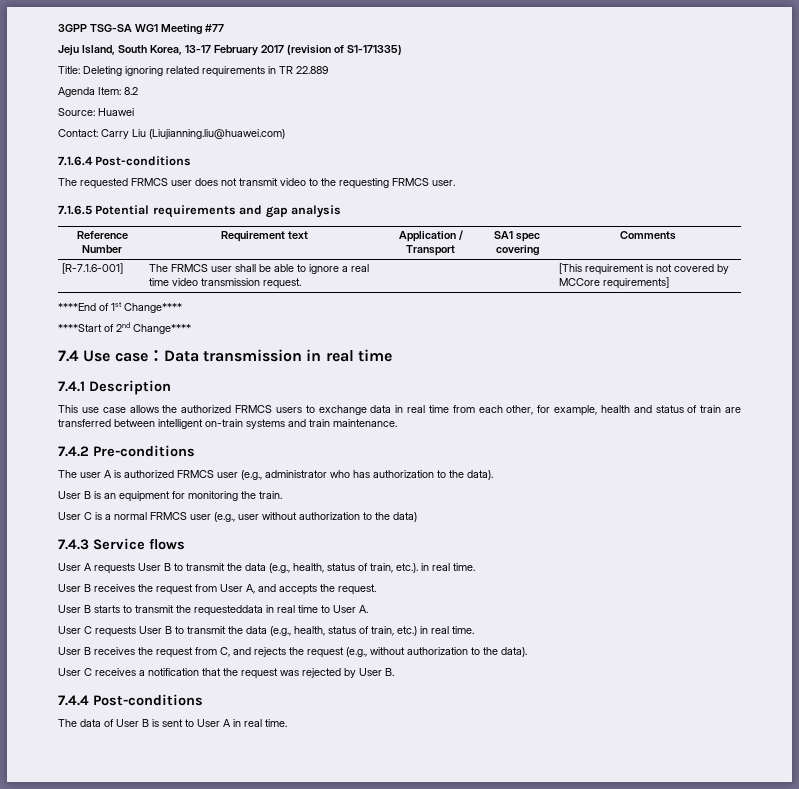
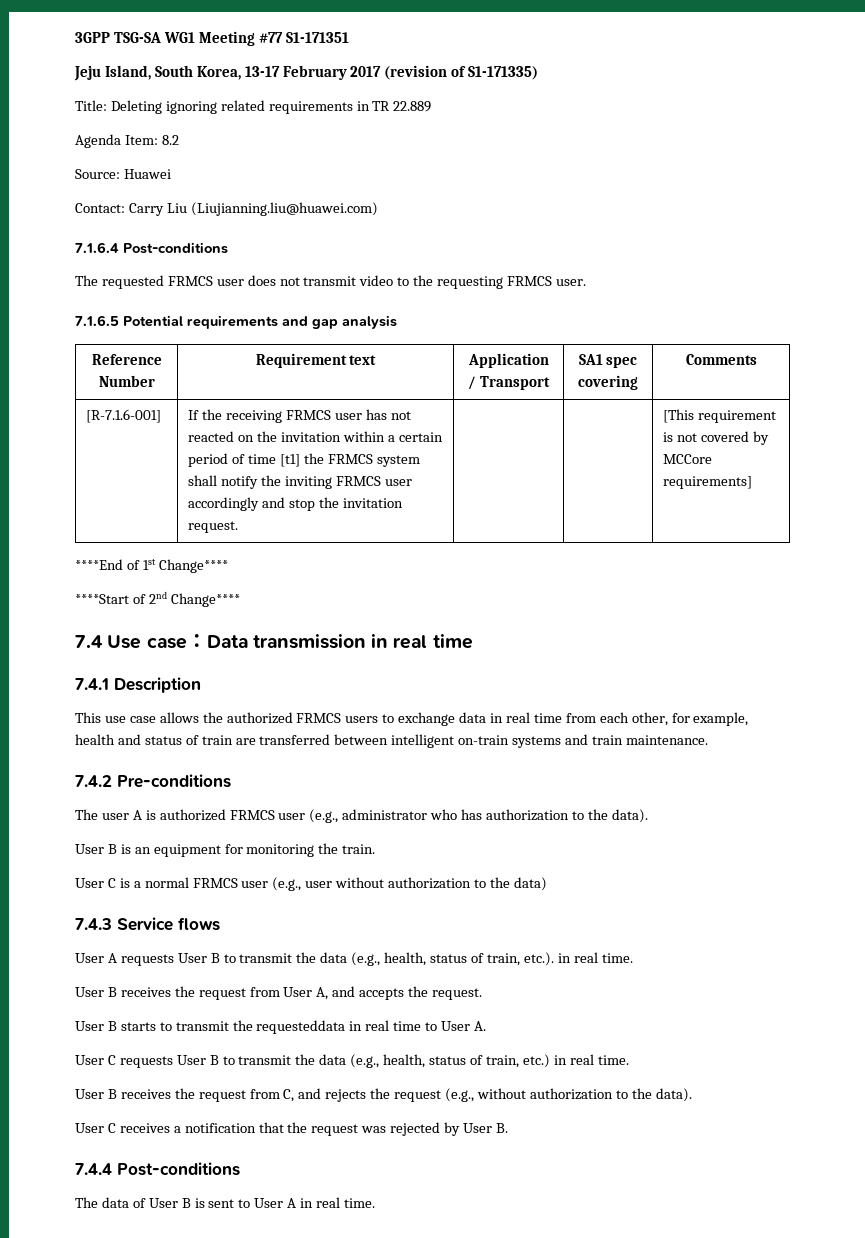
- 3GPP TSG-SA WG1 Meeting #77
+ 3GPP TSG-SA WG1 Meeting #77 S1-171351
- The FRMCS user shall be able to ignore a real time video transmission request.
+ If the receiving FRMCS user has not reacted on the invitation within a certain period of time [t1] the FRMCS system shall notify the inviting FRMCS user accordingly and stop the invitation request.

